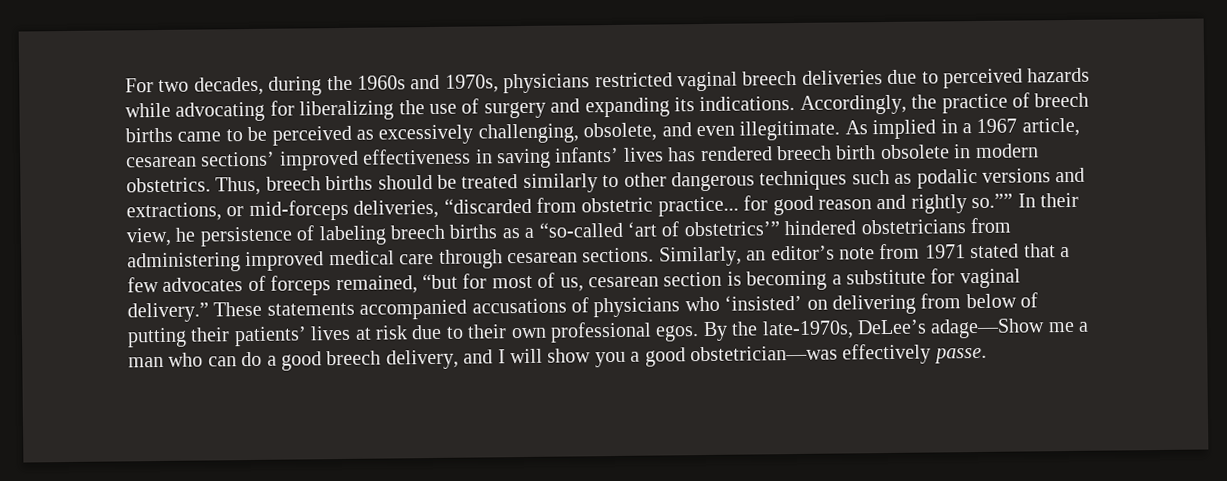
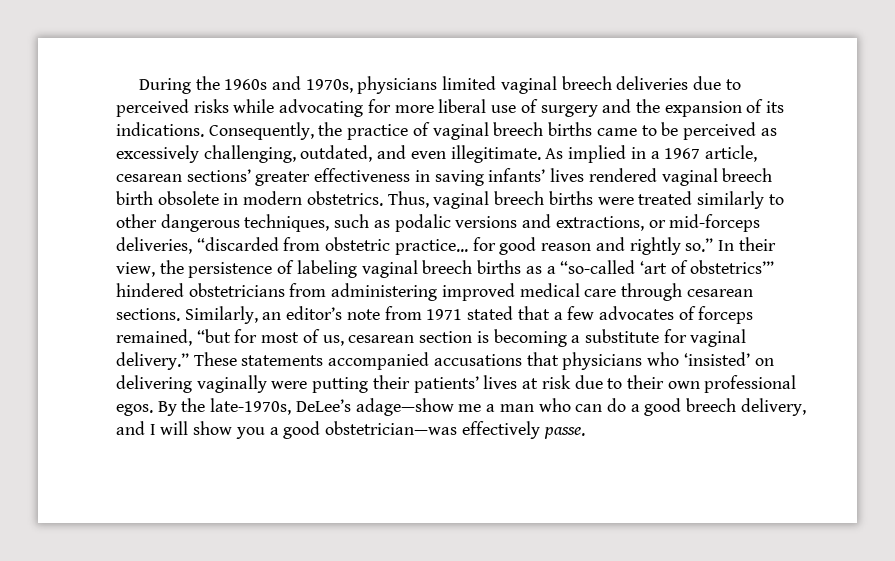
- For two decades, during the 1960s and 1970s, physicians restricted vaginal breech deliveries due to perceived hazards while advocating for liberalizing the use of surgery and expanding its indications.
+ During the 1960s and 1970s, physicians limited vaginal breech deliveries due to perceived risks while advocating for more liberal use of surgery and the expansion of its indications.
- Accordingly, the practice of breech births came to be perceived as excessively challenging, obsolete, and even illegitimate.
+ Consequently, the practice of vaginal breech births came to be perceived as excessively challenging, outdated, and even illegitimate.
- As implied in a 1967 article, cesarean sections’ improved effectiveness in saving infants’ lives has rendered breech birth obsolete in modern obstetrics.
+ As implied in a 1967 article, cesarean sections’ greater effectiveness in saving infants’ lives rendered vaginal breech birth obsolete in modern obstetrics.
- Thus, breech births should be treated similarly to other dangerous techniques such as podalic versions and extractions, or mid-forceps deliveries, “discarded from obstetric practice... for good reason and rightly so.””
+ Thus, vaginal breech births were treated similarly to other dangerous techniques, such as podalic versions and extractions, or mid-forceps deliveries, “discarded from obstetric practice... for good reason and rightly so.”
- In their view, he persistence of labeling breech births as a “so-called ‘art of obstetrics’” hindered obstetricians from administering improved medical care through cesarean sections.
+ In their view, the persistence of labeling vaginal breech births as a “so-called ‘art of obstetrics’” hindered obstetricians from administering improved medical care through cesarean sections.
- These statements accompanied accusations of physicians who ‘insisted’ on delivering from below of putting their patients’ lives at risk due to their own professional egos.
+ These statements accompanied accusations that physicians who ‘insisted’ on delivering vaginally were putting their patients’ lives at risk due to their own professional egos.
- By the late-1970s, DeLee’s adage—Show me a man who can do a good breech delivery, and I will show you a good obstetrician—was effectively passe.
+ By the late-1970s, DeLee’s adage—show me a man who can do a good breech delivery, and I will show you a good obstetrician—was effectively passe.

